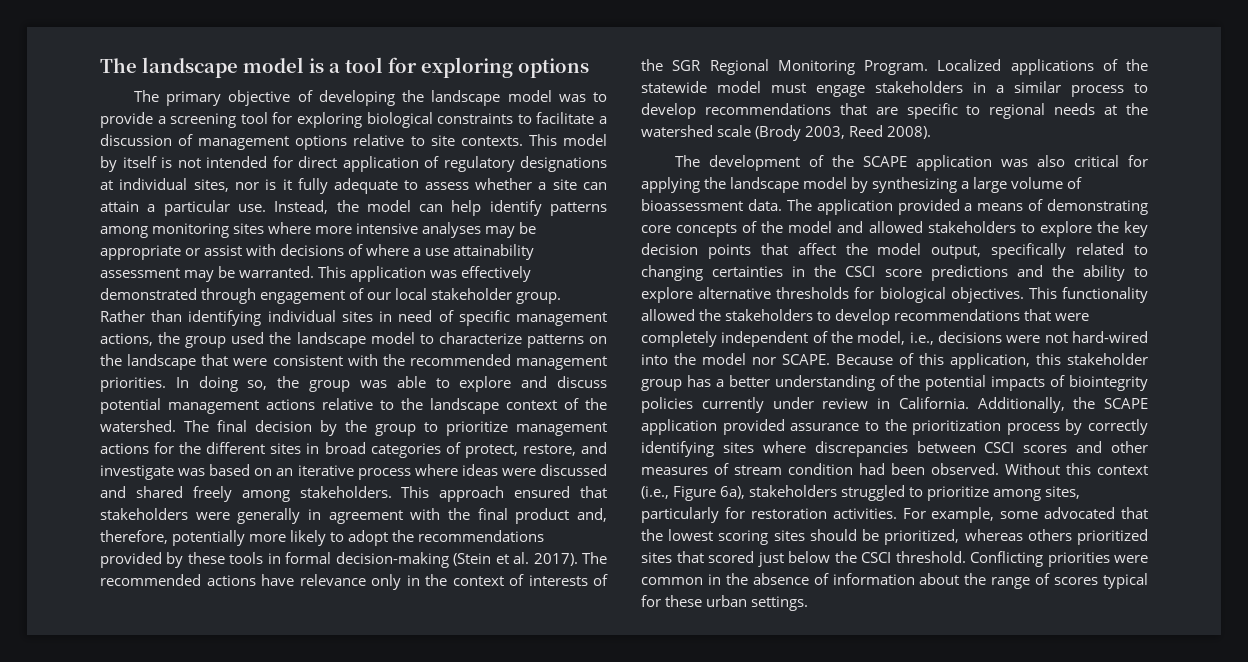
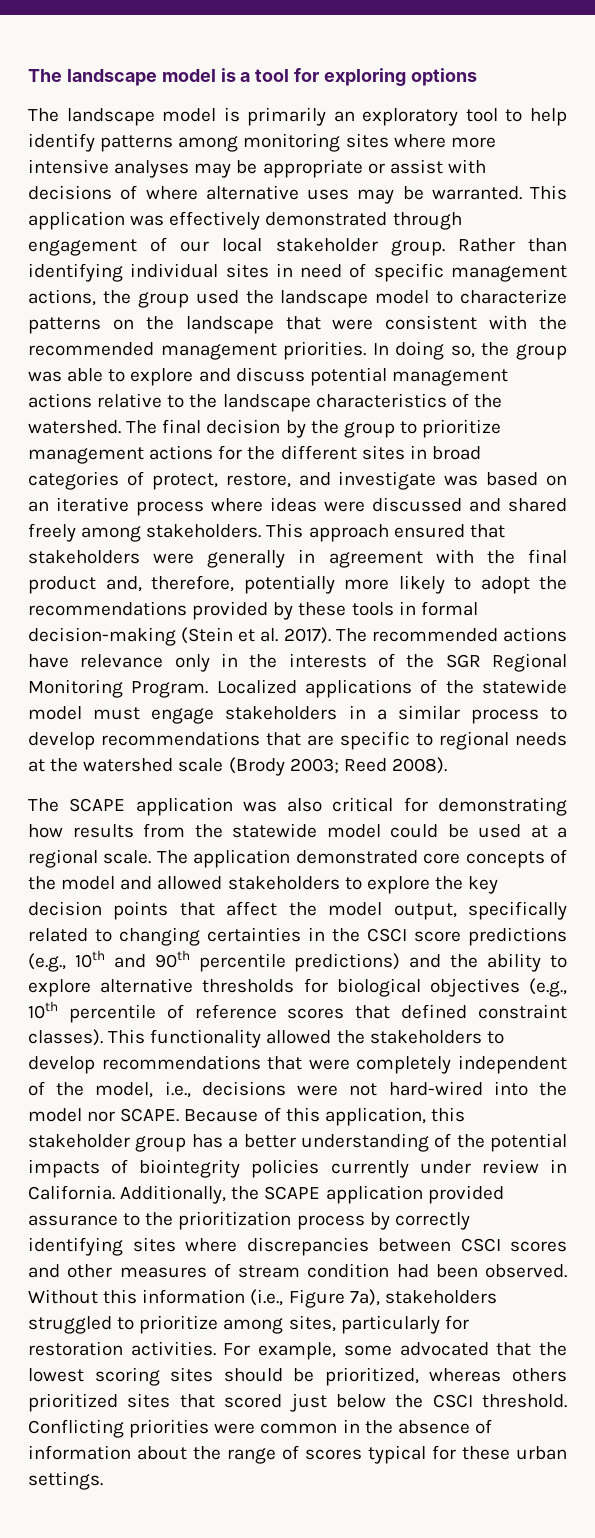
- The primary objective of developing the landscape model was to provide a screening tool for exploring biological constraints to facilitate a discussion of management options relative to site contexts. This model by itself is not intended for direct application of regulatory designations at individual sites, nor is it fully adequate to assess whether a site can attain a particular use. Instead, the model can help identify patterns among monitoring sites where more intensive analyses may be appropriate or assist with decisions of where a use attainability assessment may be warranted.
+ The landscape model is primarily an exploratory tool to help identify patterns among monitoring sites where more intensive analyses may be appropriate or assist with decisions of where alternative uses may be warranted.
- In doing so, the group was able to explore and discuss potential management actions relative to the landscape context of the watershed.
+ In doing so, the group was able to explore and discuss potential management actions relative to the landscape characteristics of the watershed.
- The recommended actions have relevance only in the context of interests of the SGR Regional Monitoring Program.
+ The recommended actions have relevance only in the interests of the SGR Regional Monitoring Program.
- Localized applications of the statewide model must engage stakeholders in a similar process to develop recommendations that are specific to regional needs at the watershed scale (Brody 2003, Reed 2008).
+ Localized applications of the statewide model must engage stakeholders in a similar process to develop recommendations that are specific to regional needs at the watershed scale (Brody 2003; Reed 2008).
- The development of the SCAPE application was also critical for applying the landscape model by synthesizing a large volume of bioassessment data. The application provided a means of demonstrating core concepts of the model and allowed stakeholders to explore the key decision points that affect the model output, specifically related to changing certainties in the CSCI score predictions and the ability to explore alternative thresholds for biological objectives.
+ The SCAPE application was also critical for demonstrating how results from the statewide model could be used at a regional scale. The application demonstrated core concepts of the model and allowed stakeholders to explore the key decision points that affect the model output, specifically related to changing certainties in the CSCI score predictions (e.g., 10th and 90th percentile predictions) and the ability to explore alternative thresholds for biological objectives (e.g., 10th percentile of reference scores that defined constraint classes).
- Without this context (i.e., Figure 6a), stakeholders struggled to prioritize among sites, particularly for restoration activities.
+ Without this information (i.e., Figure 7a), stakeholders struggled to prioritize among sites, particularly for restoration activities.

